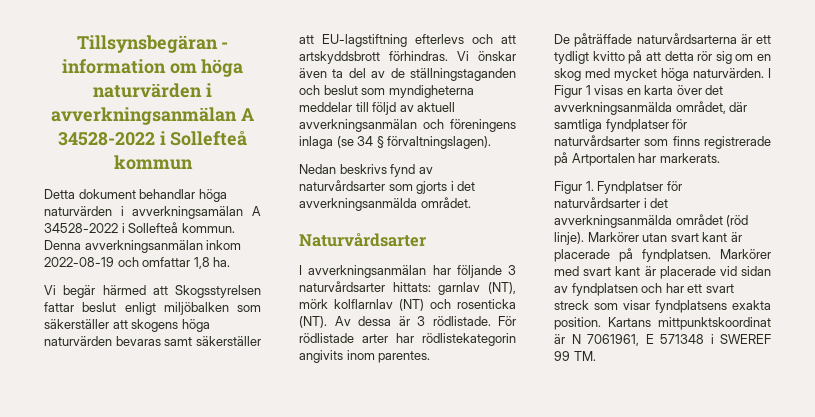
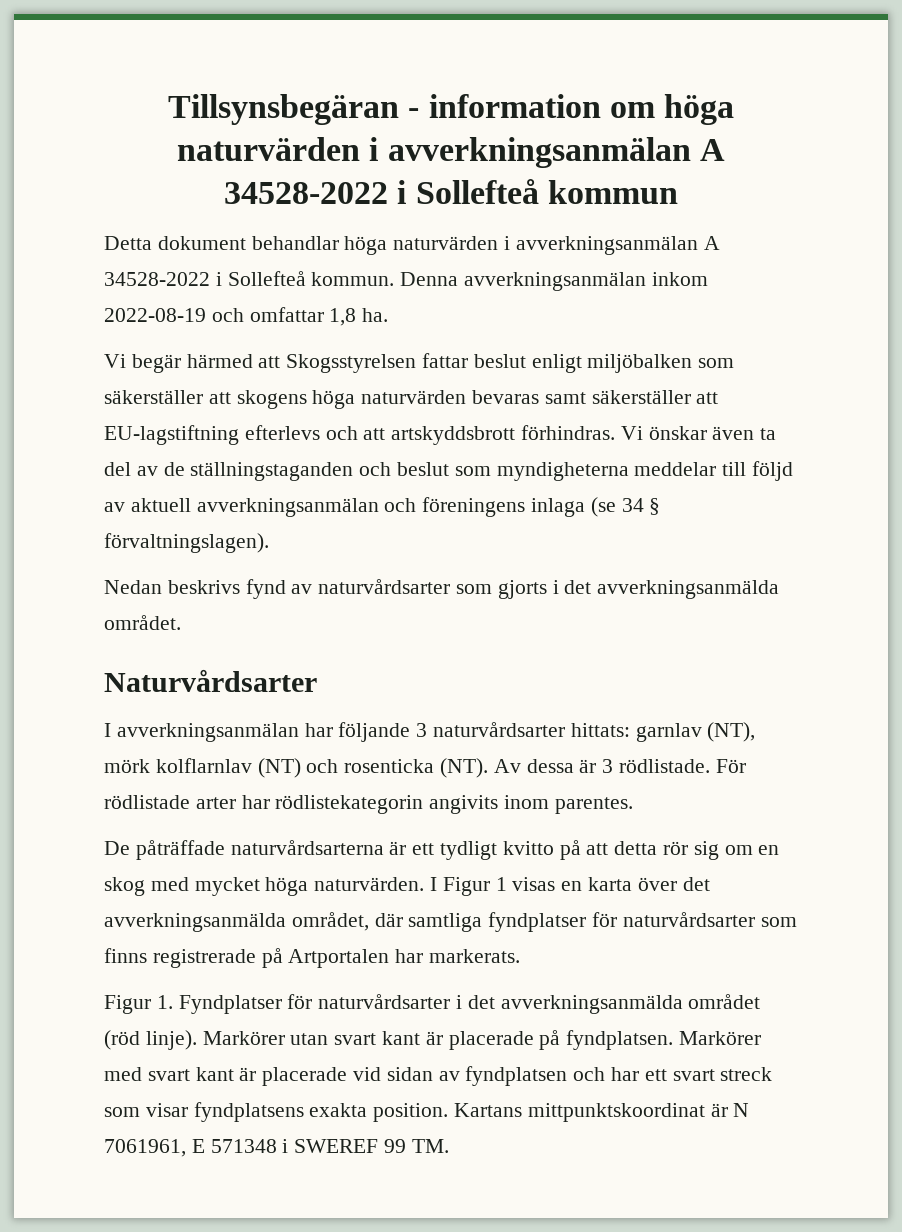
- Detta dokument behandlar höga naturvärden i avverkningsamälan A 34528-2022 i Sollefteå kommun.
+ Detta dokument behandlar höga naturvärden i avverkningsanmälan A 34528-2022 i Sollefteå kommun.

